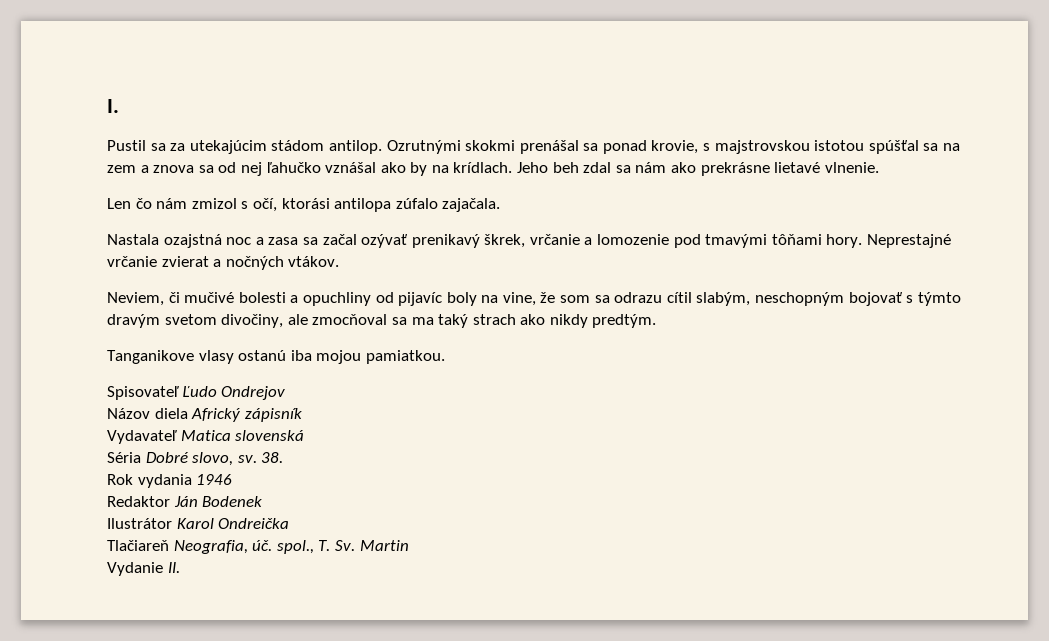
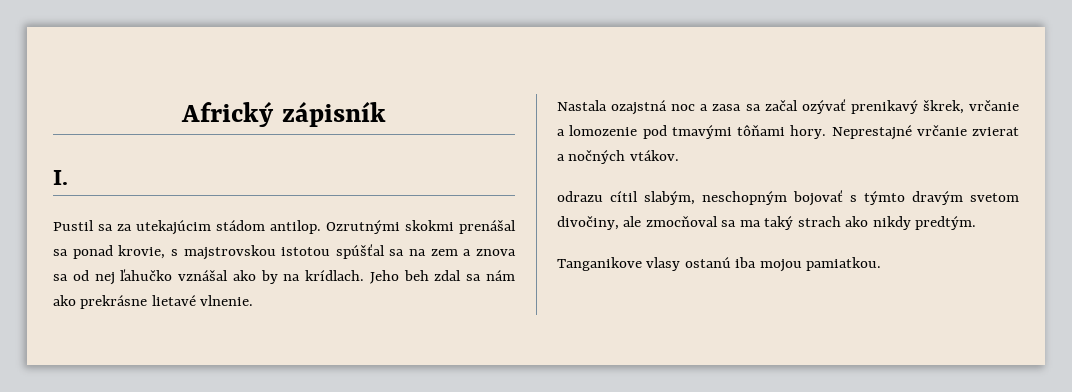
+ Africký zápisník
- Len čo nám zmizol s očí, ktorási antilopa zúfalo zajačala.
- Neviem, či mučivé bolesti a opuchliny od pijavíc boly na vine, že som sa odrazu cítil slabým, neschopným bojovať s týmto dravým svetom divočiny, ale zmocňoval sa ma taký strach ako nikdy predtým.
+ odrazu cítil slabým, neschopným bojovať s týmto dravým svetom divočiny, ale zmocňoval sa ma taký strach ako nikdy predtým.
- Spisovateľ Ľudo Ondrejov
- Názov diela Africký zápisník
- Vydavateľ Matica slovenská
- Séria Dobré slovo, sv. 38.
- Rok vydania 1946
- Redaktor Ján Bodenek
- Ilustrátor Karol Ondreička
- Tlačiareň Neografia, úč. spol., T. Sv. Martin
- Vydanie II.

